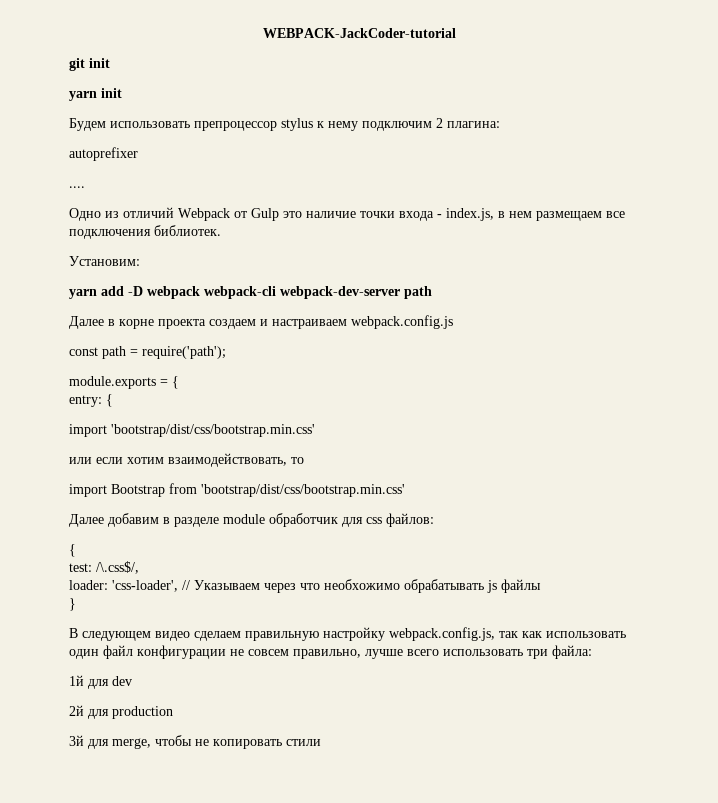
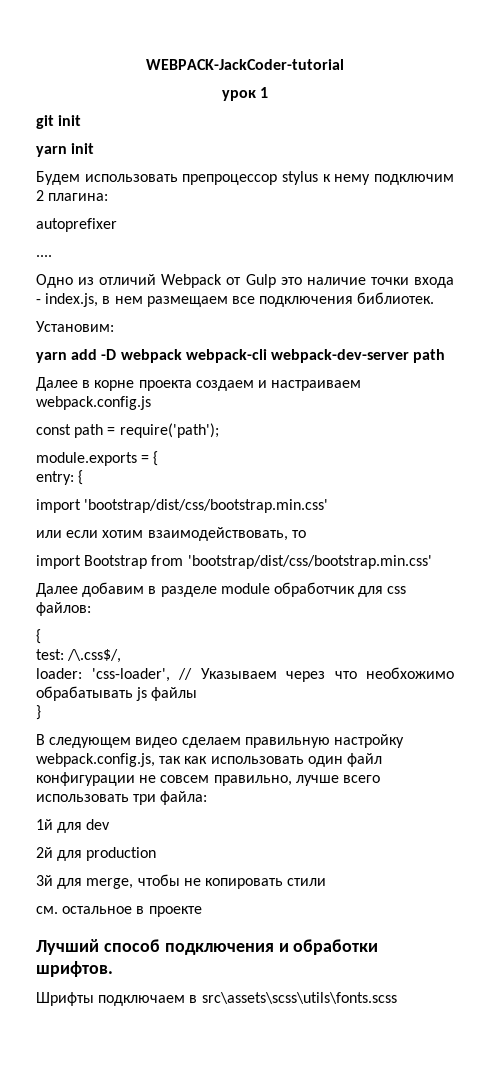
+ урок 1
+ см. остальное в проекте
+ Лучший способ подключения и обработки шрифтов.
+ Шрифты подключаем в src\assets\scss\utils\fonts.scss

